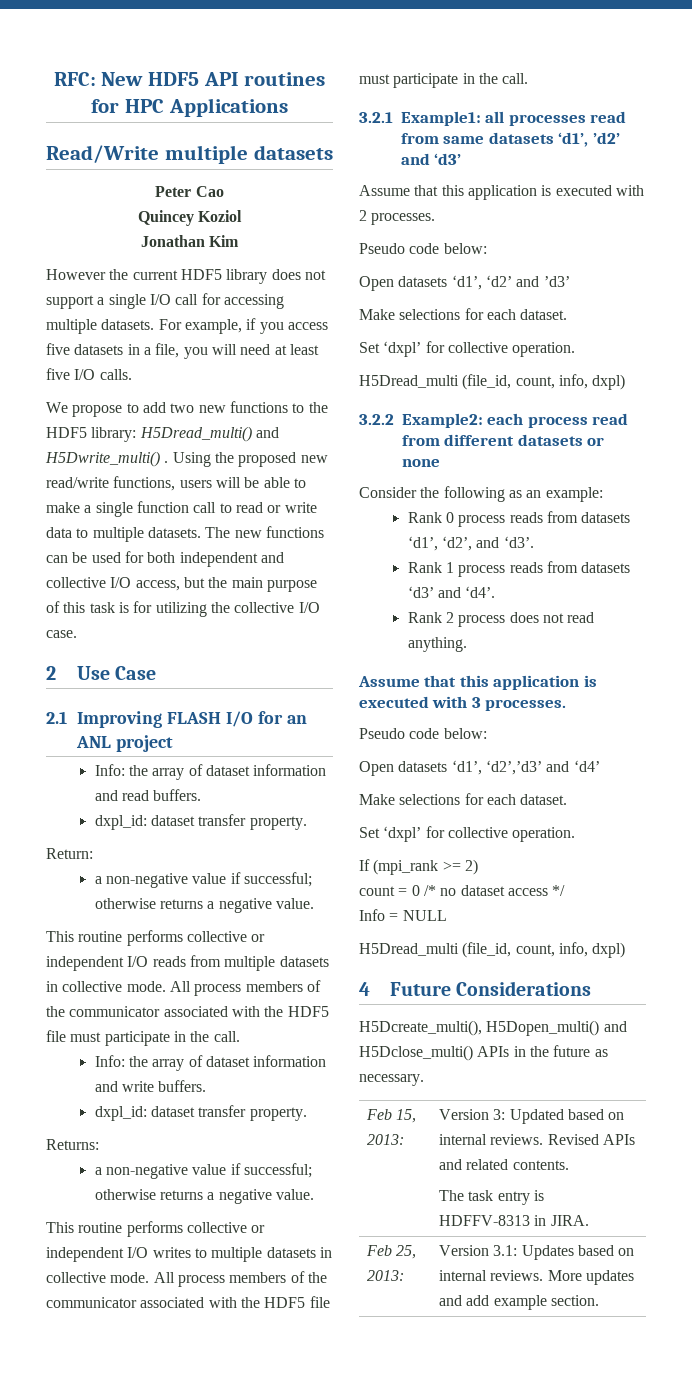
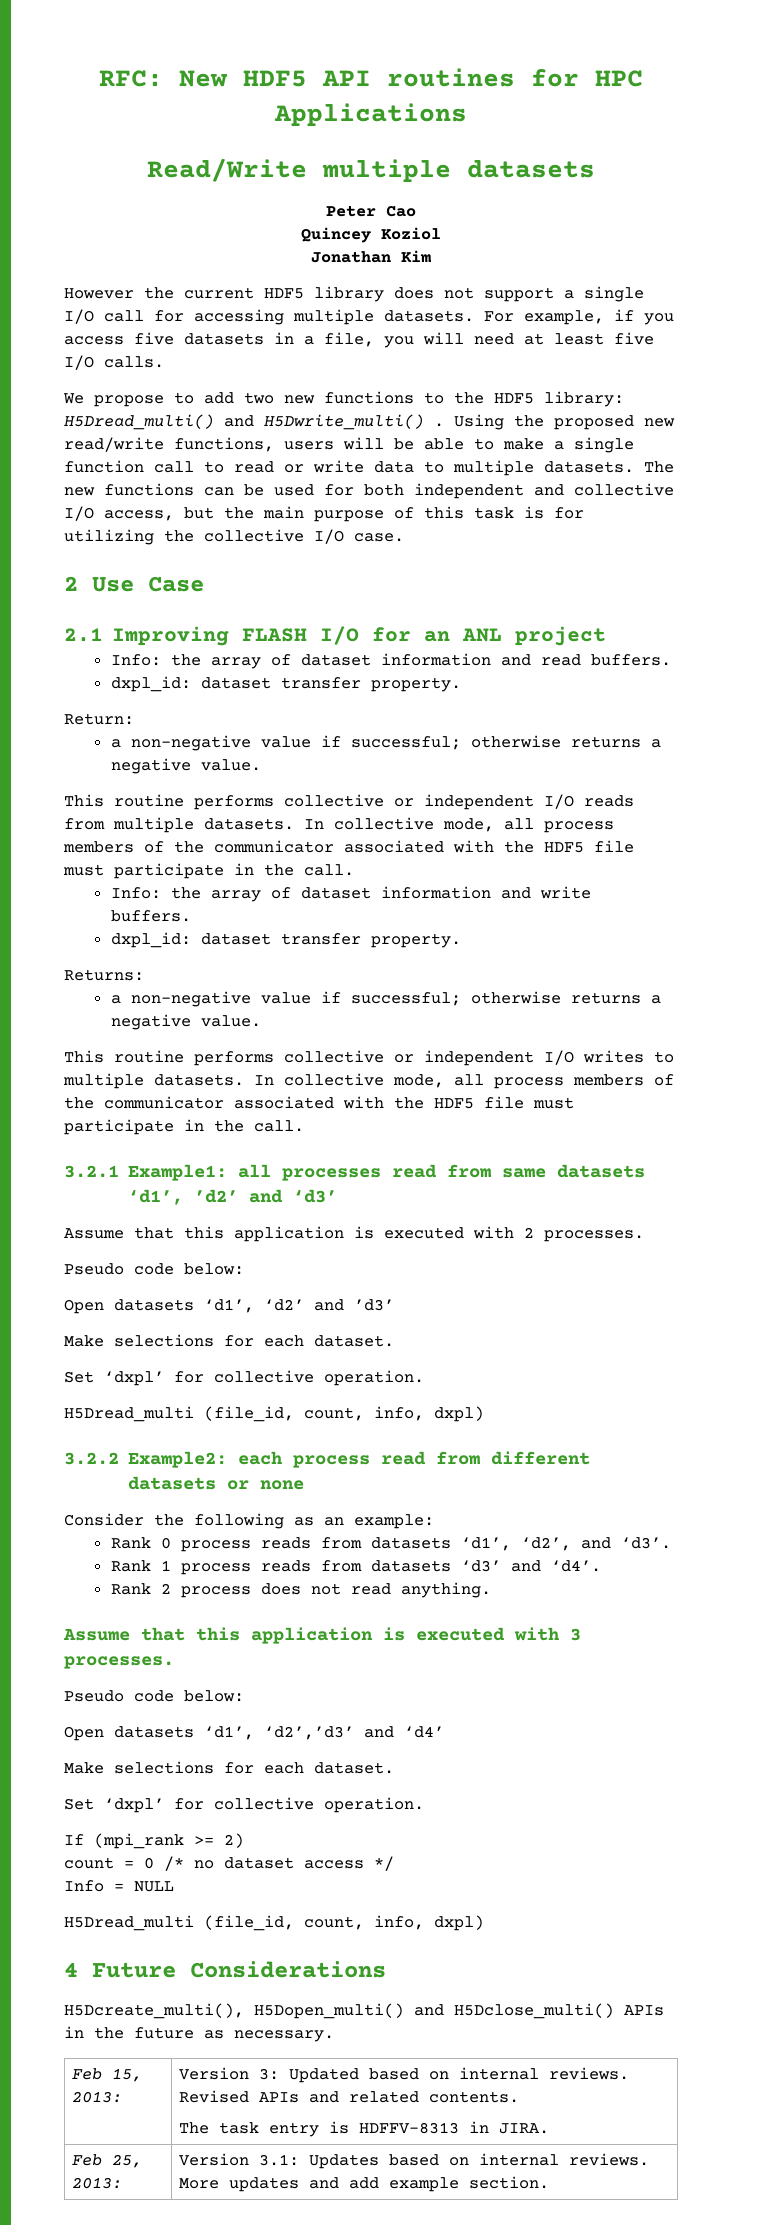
- This routine performs collective or independent I/O reads from multiple datasets in collective mode. All process members of the communicator associated with the HDF5 file must participate in the call.
+ This routine performs collective or independent I/O reads from multiple datasets. In collective mode, all process members of the communicator associated with the HDF5 file must participate in the call.
- This routine performs collective or independent I/O writes to multiple datasets in collective mode. All process members of the communicator associated with the HDF5 file must participate in the call.
+ This routine performs collective or independent I/O writes to multiple datasets. In collective mode, all process members of the communicator associated with the HDF5 file must participate in the call.

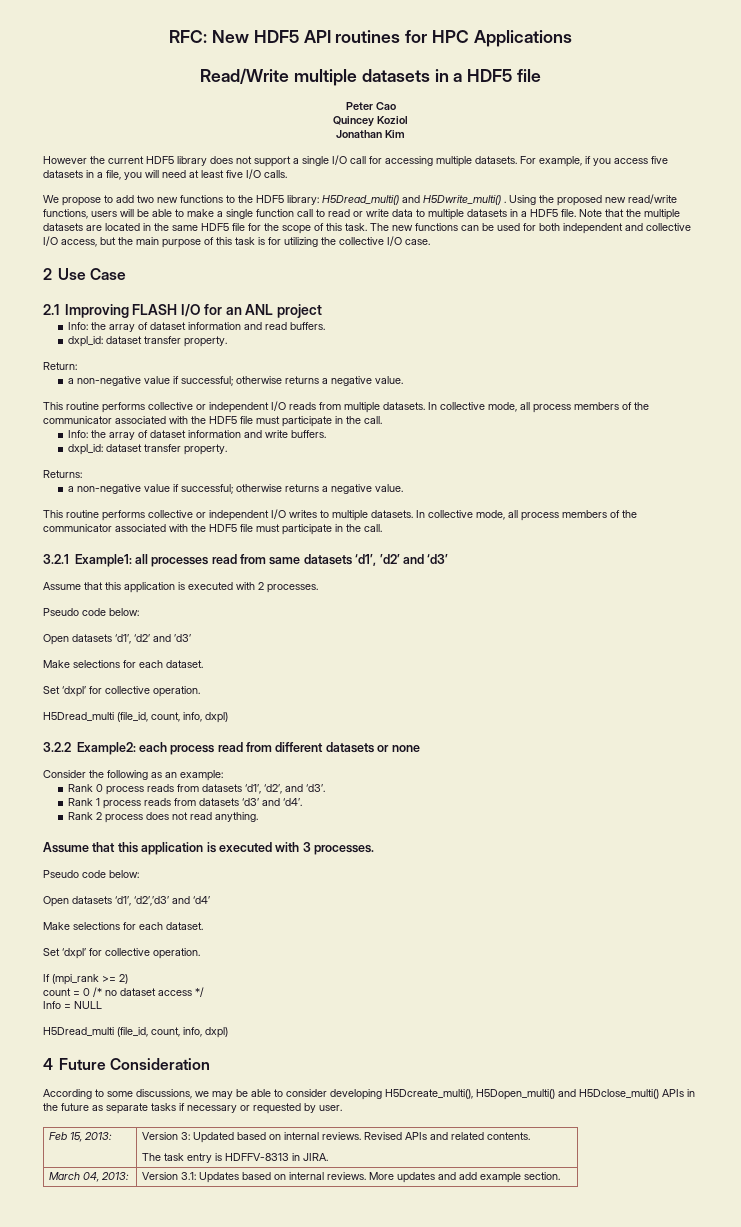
- Read/Write multiple datasets
+ Read/Write multiple datasets in a HDF5 file
- Using the proposed new read/write functions, users will be able to make a single function call to read or write data to multiple datasets.
+ Using the proposed new read/write functions, users will be able to make a single function call to read or write data to multiple datasets in a HDF5 file. Note that the multiple datasets are located in the same HDF5 file for the scope of this task.
- 4 Future Considerations
- H5Dcreate_multi(), H5Dopen_multi() and H5Dclose_multi() APIs in the future as necessary.
+ 4 Future Consideration
+ According to some discussions, we may be able to consider developing H5Dcreate_multi(), H5Dopen_multi() and H5Dclose_multi() APIs in the future as separate tasks if necessary or requested by user.
- Feb 25, 2013: | Version 3.1: Updates based on internal reviews. More updates and add example section.
+ March 04, 2013: | Version 3.1: Updates based on internal reviews. More updates and add example section.

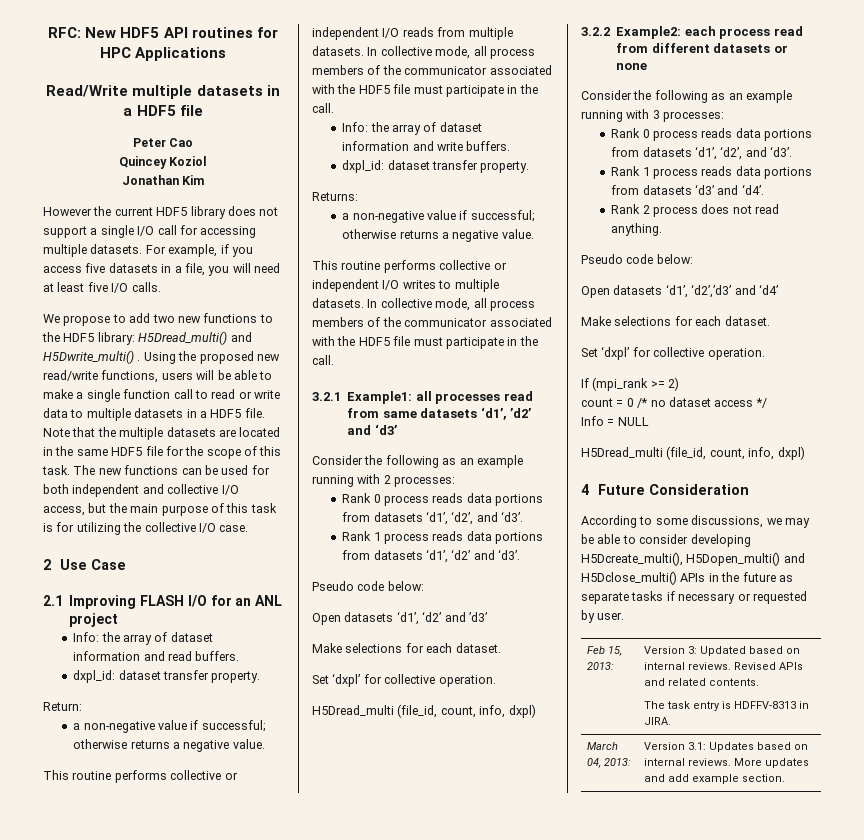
- Assume that this application is executed with 2 processes.
+ Consider the following as an example running with 2 processes:
+ Rank 0 process reads data portions from datasets ‘d1’, ‘d2’, and ‘d3’.
+ Rank 1 process reads data portions from datasets ‘d1’, ‘d2’ and ‘d3’.
- Consider the following as an example:
- Rank 0 process reads from datasets ‘d1’, ‘d2’, and ‘d3’.
+ Consider the following as an example running with 3 processes:
+ Rank 0 process reads data portions from datasets ‘d1’, ‘d2’, and ‘d3’.
- Rank 1 process reads from datasets ‘d3’ and ‘d4’.
+ Rank 1 process reads data portions from datasets ‘d3’ and ‘d4’.
- Assume that this application is executed with 3 processes.

